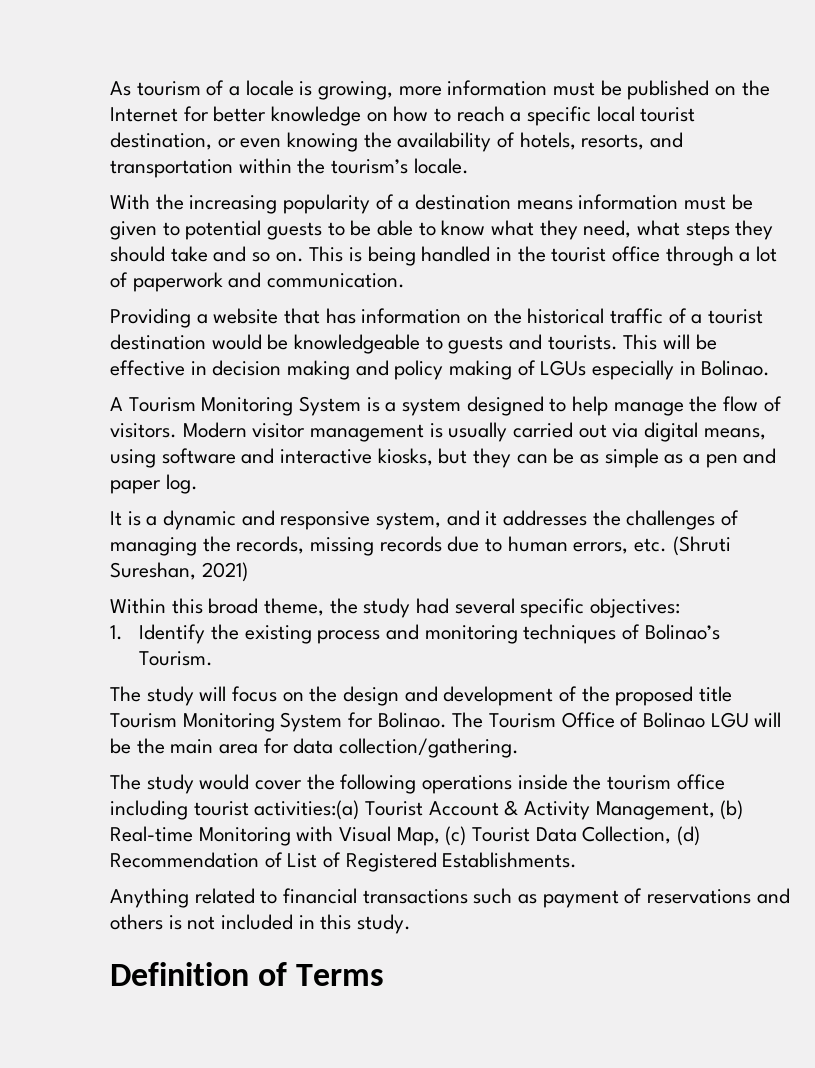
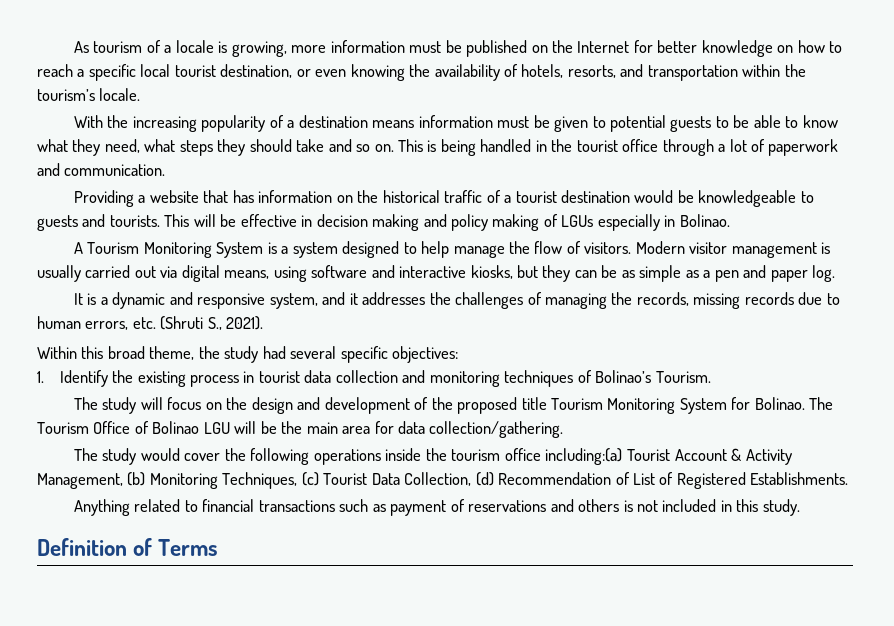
- It is a dynamic and responsive system, and it addresses the challenges of managing the records, missing records due to human errors, etc. (Shruti Sureshan, 2021)
+ It is a dynamic and responsive system, and it addresses the challenges of managing the records, missing records due to human errors, etc. (Shruti S., 2021).
- 1. Identify the existing process and monitoring techniques of Bolinao’s Tourism.
+ 1. Identify the existing process in tourist data collection and monitoring techniques of Bolinao’s Tourism.
- The study would cover the following operations inside the tourism office including tourist activities:(a) Tourist Account & Activity Management, (b) Real-time Monitoring with Visual Map, (c) Tourist Data Collection, (d) Recommendation of List of Registered Establishments.
+ The study would cover the following operations inside the tourism office including:(a) Tourist Account & Activity Management, (b) Monitoring Techniques, (c) Tourist Data Collection, (d) Recommendation of List of Registered Establishments.

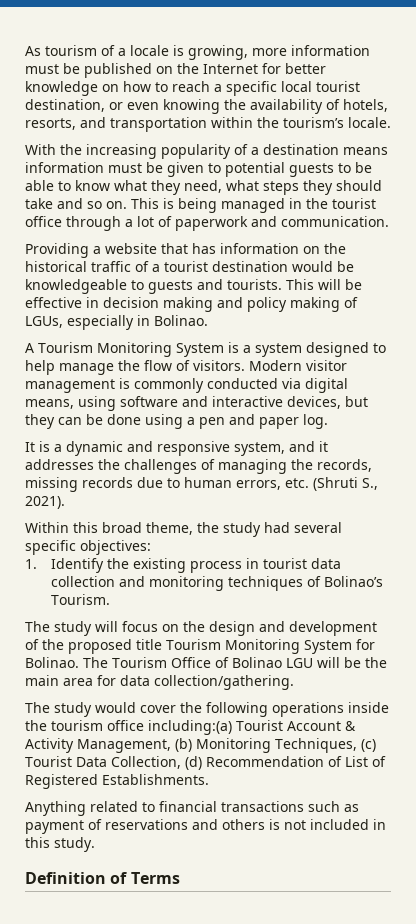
- This is being handled in the tourist office through a lot of paperwork and communication.
+ This is being managed in the tourist office through a lot of paperwork and communication.
- This will be effective in decision making and policy making of LGUs especially in Bolinao.
+ This will be effective in decision making and policy making of LGUs, especially in Bolinao.
- Modern visitor management is usually carried out via digital means, using software and interactive kiosks, but they can be as simple as a pen and paper log.
+ Modern visitor management is commonly conducted via digital means, using software and interactive devices, but they can be done using a pen and paper log.

